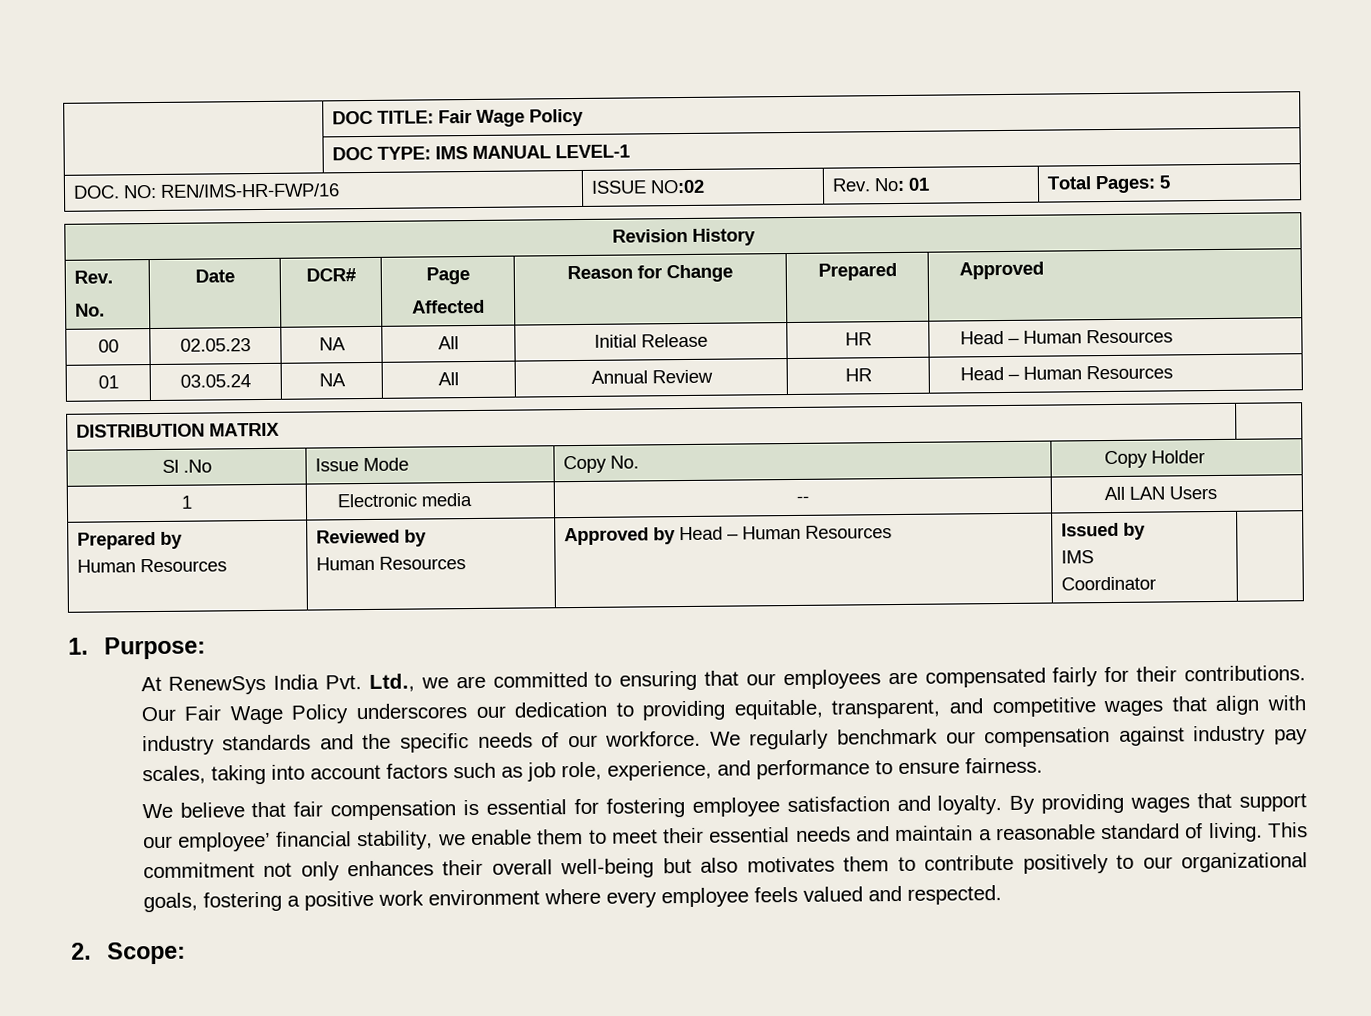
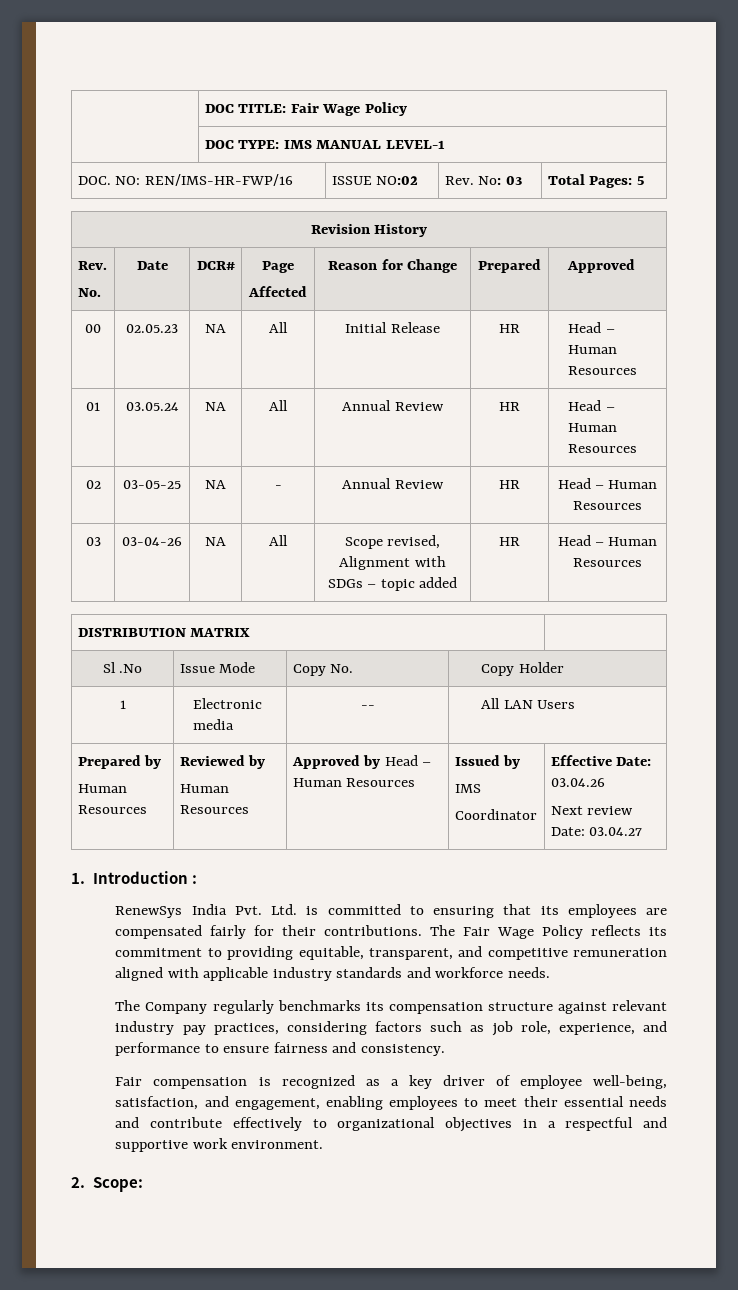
- DOC. NO: REN/IMS-HR-FWP/16 | ISSUE NO:02 | Rev. No: 01 | Total Pages: 5
+ DOC. NO: REN/IMS-HR-FWP/16 | ISSUE NO:02 | Rev. No: 03 | Total Pages: 5
+ 02 | 03-05-25 | NA | - | Annual Review | HR | Head – Human Resources
+ 03 | 03-04-26 | NA | All | Scope revised, Alignment with SDGs – topic added | HR | Head – Human Resources
  Prepared by
  Human Resources | Reviewed by
  Human Resources | Approved by Head – Human Resources | Issued by
  IMS
- Coordinator |
+ Coordinator | Effective Date: 03.04.26
+ Next review Date: 03.04.27
- 1. Purpose:
- At RenewSys India Pvt. Ltd., we are committed to ensuring that our employees are compensated fairly for their contributions.
+ 1. Introduction :
+ RenewSys India Pvt. Ltd. is committed to ensuring that its employees are compensated fairly for their contributions.
- Our Fair Wage Policy underscores our dedication to providing equitable, transparent, and competitive wages that align with industry standards and the specific needs of our workforce. We regularly benchmark our compensation against industry pay scales, taking into account factors such as job role, experience, and performance to ensure fairness.
- We believe that fair compensation is essential for fostering employee satisfaction and loyalty. By providing wages that support our employee’ financial stability, we enable them to meet their essential needs and maintain a reasonable standard of living. This commitment not only enhances their overall well-being but also motivates them to contribute positively to our organizational goals, fostering a positive work environment where every employee feels valued and respected.
+ The Fair Wage Policy reflects its commitment to providing equitable, transparent, and competitive remuneration aligned with applicable industry standards and workforce needs.
+ The Company regularly benchmarks its compensation structure against relevant industry pay practices, considering factors such as job role, experience, and performance to ensure fairness and consistency.
+ Fair compensation is recognized as a key driver of employee well-being, satisfaction, and engagement, enabling employees to meet their essential needs and contribute effectively to organizational objectives in a respectful and supportive work environment.

